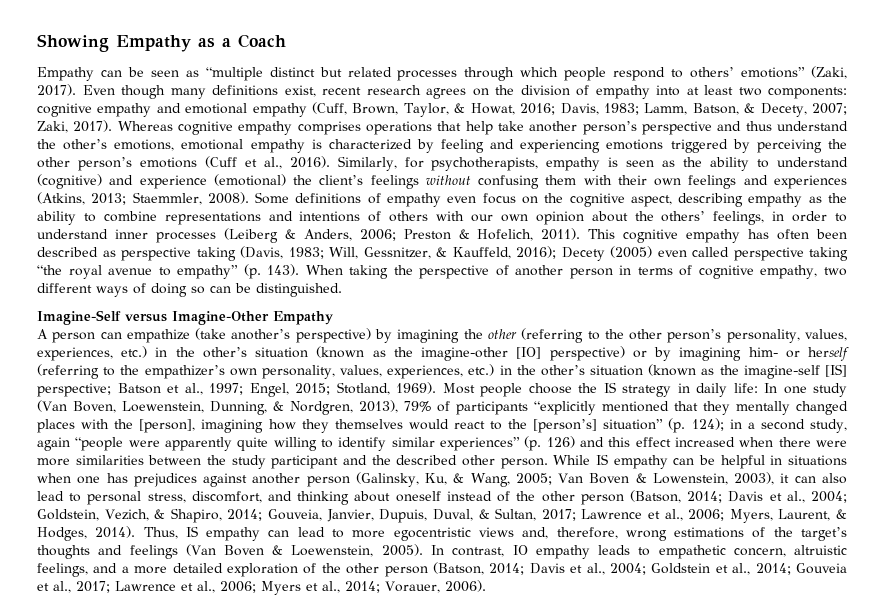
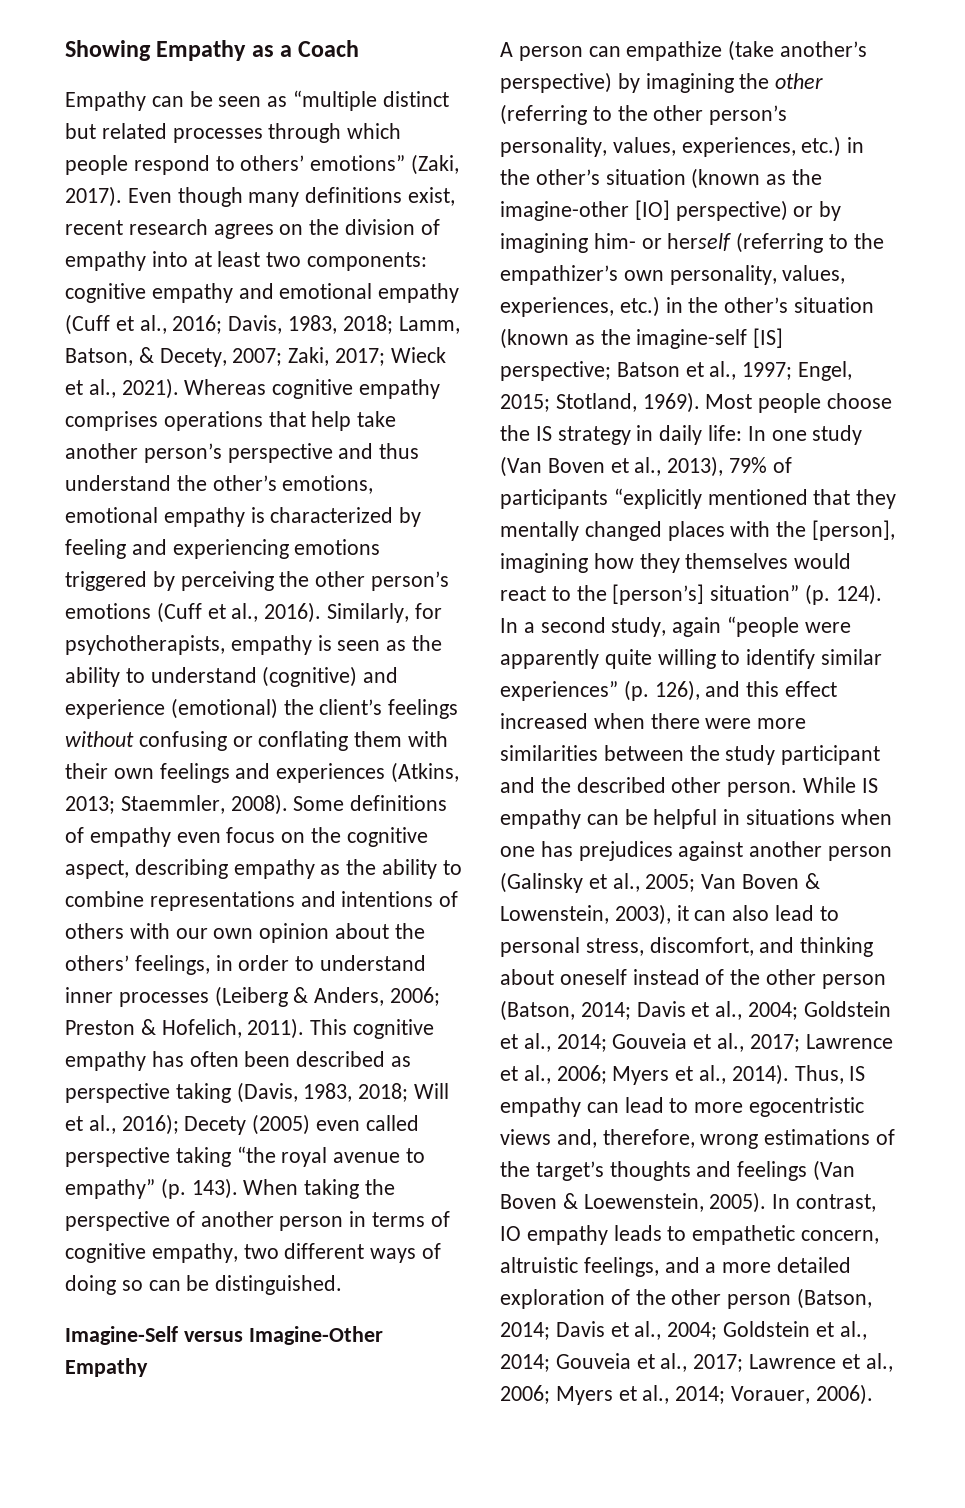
- Even though many definitions exist, recent research agrees on the division of empathy into at least two components: cognitive empathy and emotional empathy (Cuff, Brown, Taylor, & Howat, 2016; Davis, 1983; Lamm, Batson, & Decety, 2007; Zaki, 2017).
+ Even though many definitions exist, recent research agrees on the division of empathy into at least two components: cognitive empathy and emotional empathy (Cuff et al., 2016; Davis, 1983, 2018; Lamm, Batson, & Decety, 2007; Zaki, 2017; Wieck et al., 2021).
- Similarly, for psychotherapists, empathy is seen as the ability to understand (cognitive) and experience (emotional) the client’s feelings without confusing them with their own feelings and experiences (Atkins, 2013; Staemmler, 2008).
+ Similarly, for psychotherapists, empathy is seen as the ability to understand (cognitive) and experience (emotional) the client’s feelings without confusing or conflating them with their own feelings and experiences (Atkins, 2013; Staemmler, 2008).
- This cognitive empathy has often been described as perspective taking (Davis, 1983; Will, Gessnitzer, & Kauffeld, 2016); Decety (2005) even called perspective taking “the royal avenue to empathy” (p. 143).
+ This cognitive empathy has often been described as perspective taking (Davis, 1983, 2018; Will et al., 2016); Decety (2005) even called perspective taking “the royal avenue to empathy” (p. 143).
- In one study (Van Boven, Loewenstein, Dunning, & Nordgren, 2013), 79% of participants “explicitly mentioned that they mentally changed places with the [person], imagining how they themselves would react to the [person’s] situation” (p. 124); in a second study, again “people were apparently quite willing to identify similar experiences” (p. 126) and this effect increased when there were more similarities between the study participant and the described other person.
+ In one study (Van Boven et al., 2013), 79% of participants “explicitly mentioned that they mentally changed places with the [person], imagining how they themselves would react to the [person’s] situation” (p. 124). In a second study, again “people were apparently quite willing to identify similar experiences” (p. 126), and this effect increased when there were more similarities between the study participant and the described other person.
- While IS empathy can be helpful in situations when one has prejudices against another person (Galinsky, Ku, & Wang, 2005; Van Boven & Lowenstein, 2003), it can also lead to personal stress, discomfort, and thinking about oneself instead of the other person (Batson, 2014; Davis et al., 2004; Goldstein, Vezich, & Shapiro, 2014; Gouveia, Janvier, Dupuis, Duval, & Sultan, 2017; Lawrence et al., 2006; Myers, Laurent, & Hodges, 2014).
+ While IS empathy can be helpful in situations when one has prejudices against another person (Galinsky et al., 2005; Van Boven & Lowenstein, 2003), it can also lead to personal stress, discomfort, and thinking about oneself instead of the other person (Batson, 2014; Davis et al., 2004; Goldstein et al., 2014; Gouveia et al., 2017; Lawrence et al., 2006; Myers et al., 2014).

